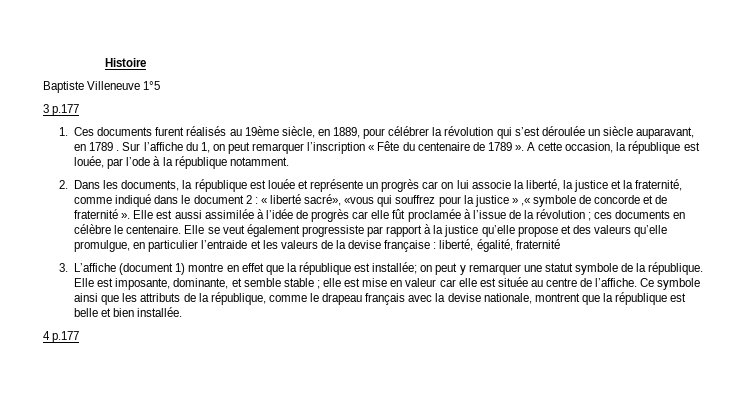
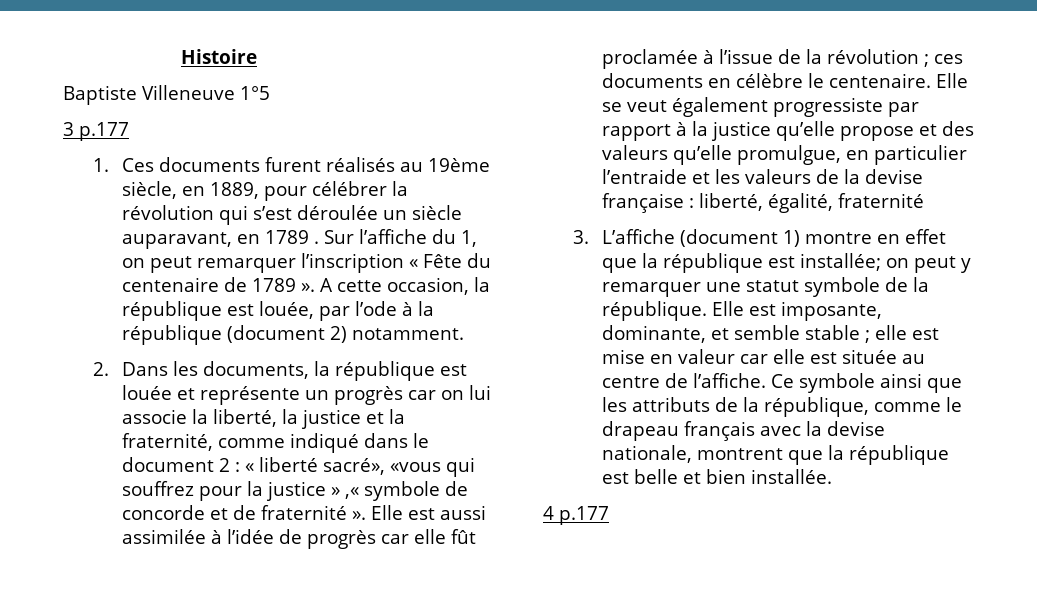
- A cette occasion, la république est louée, par l’ode à la république notamment.
+ A cette occasion, la république est louée, par l’ode à la république (document 2) notamment.

